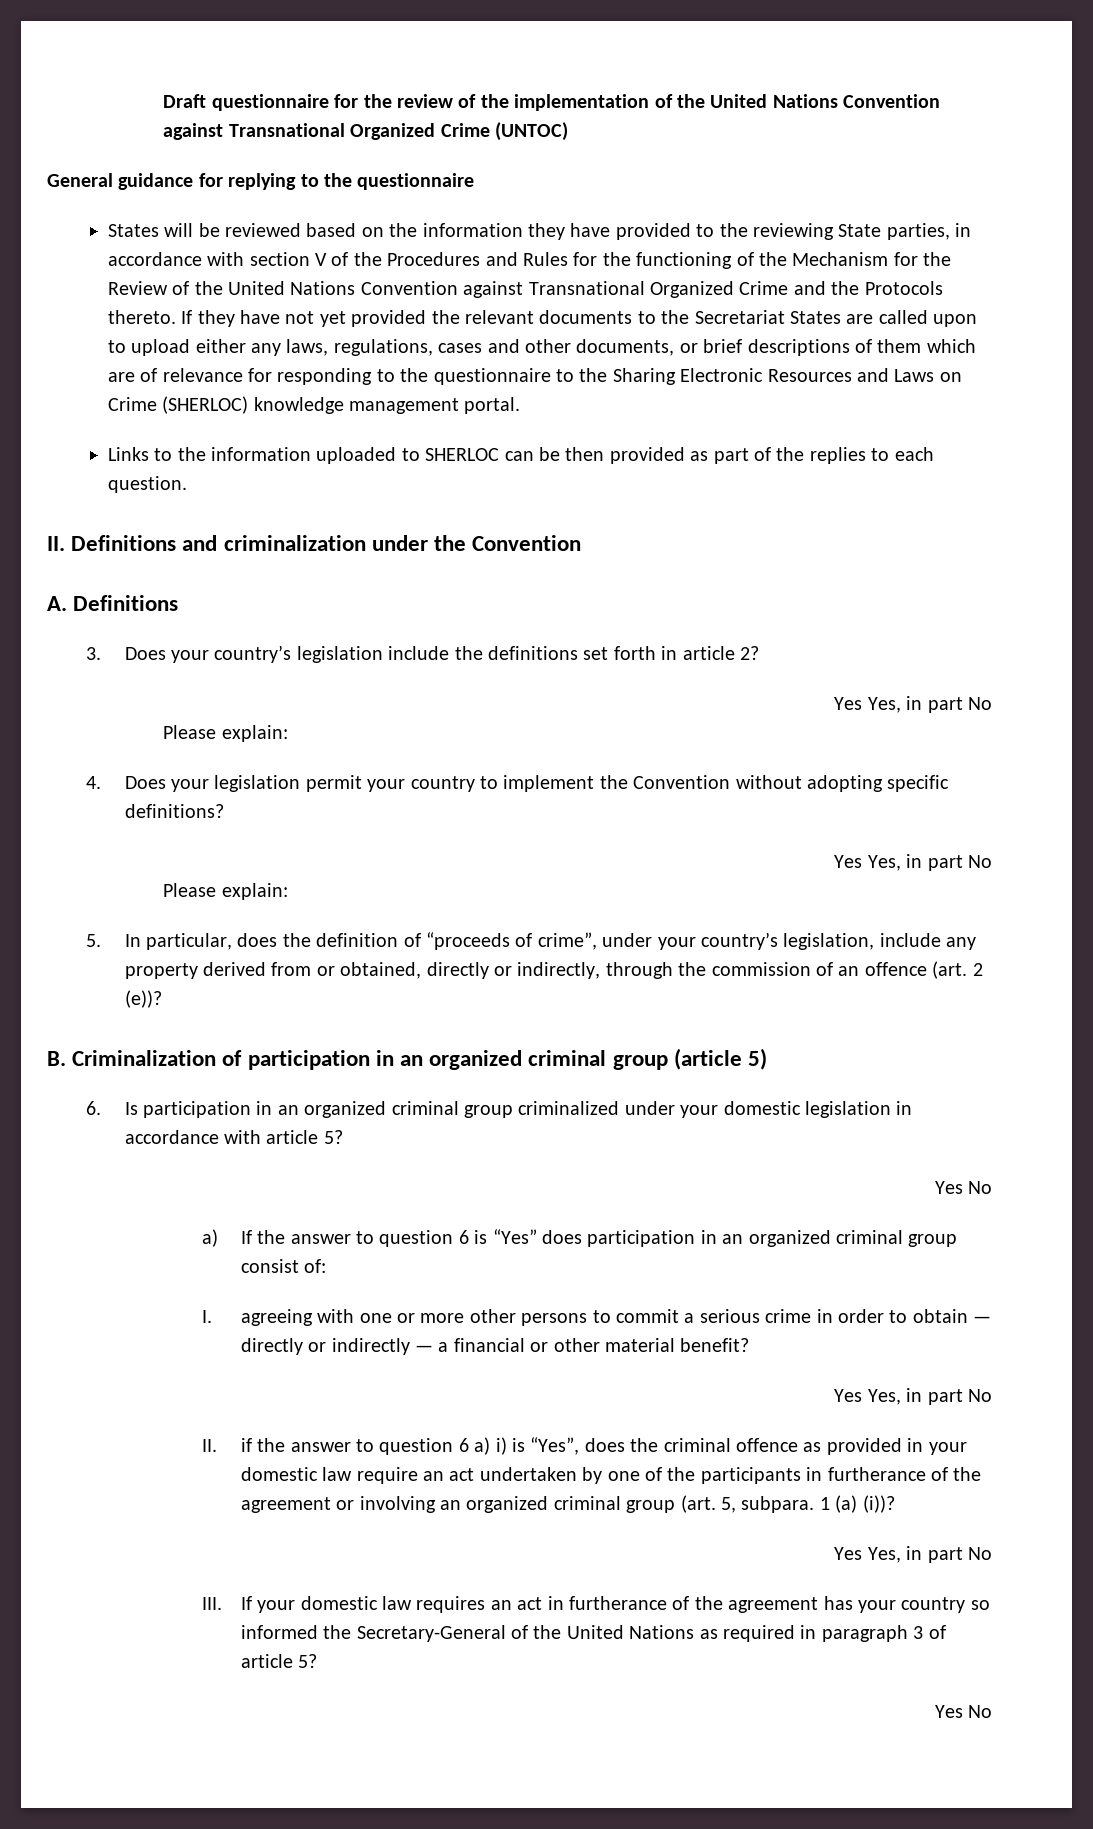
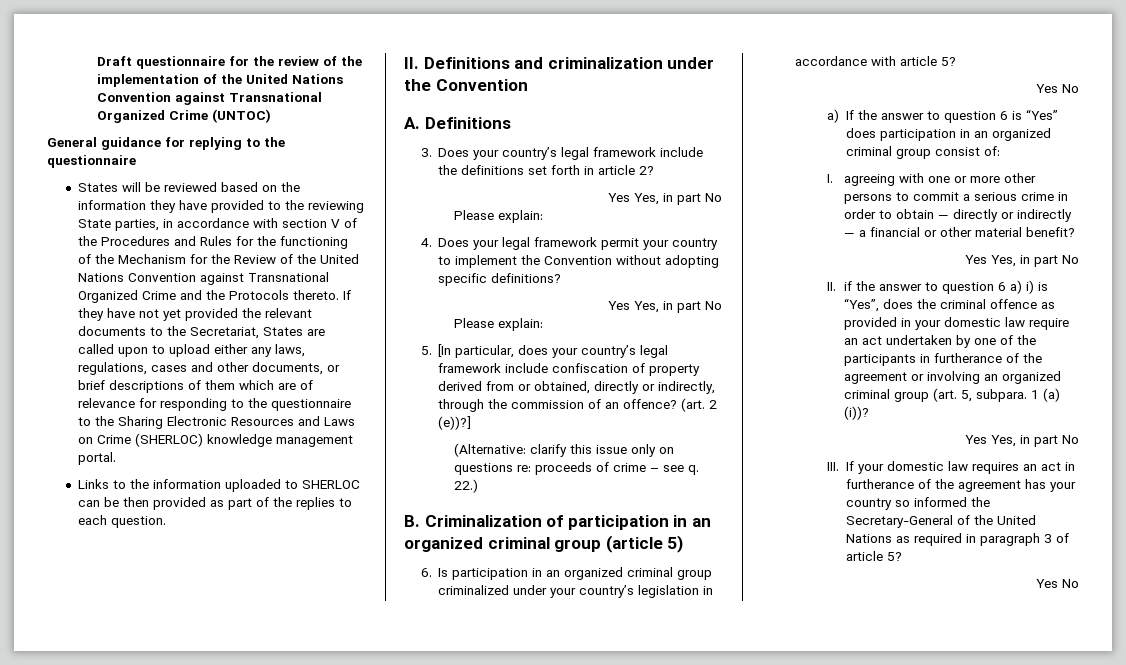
- If they have not yet provided the relevant documents to the Secretariat States are called upon to upload either any laws, regulations, cases and other documents, or brief descriptions of them which are of relevance for responding to the questionnaire to the Sharing Electronic Resources and Laws on Crime (SHERLOC) knowledge management portal.
+ If they have not yet provided the relevant documents to the Secretariat, States are called upon to upload either any laws, regulations, cases and other documents, or brief descriptions of them which are of relevance for responding to the questionnaire to the Sharing Electronic Resources and Laws on Crime (SHERLOC) knowledge management portal.
- 3. Does your country’s legislation include the definitions set forth in article 2?
+ 3. Does your country’s legal framework include the definitions set forth in article 2?
- 4. Does your legislation permit your country to implement the Convention without adopting specific definitions?
+ 4. Does your legal framework permit your country to implement the Convention without adopting specific definitions?
- 5. In particular, does the definition of “proceeds of crime”, under your country’s legislation, include any property derived from or obtained, directly or indirectly, through the commission of an offence (art. 2 (e))?
+ 5. [In particular, does your country’s legal framework include confiscation of property derived from or obtained, directly or indirectly, through the commission of an offence? (art. 2 (e))?]
+ (Alternative: clarify this issue only on questions re: proceeds of crime – see q. 22.)
- 6. Is participation in an organized criminal group criminalized under your domestic legislation in accordance with article 5?
+ 6. Is participation in an organized criminal group criminalized under your country’s legislation in accordance with article 5?

